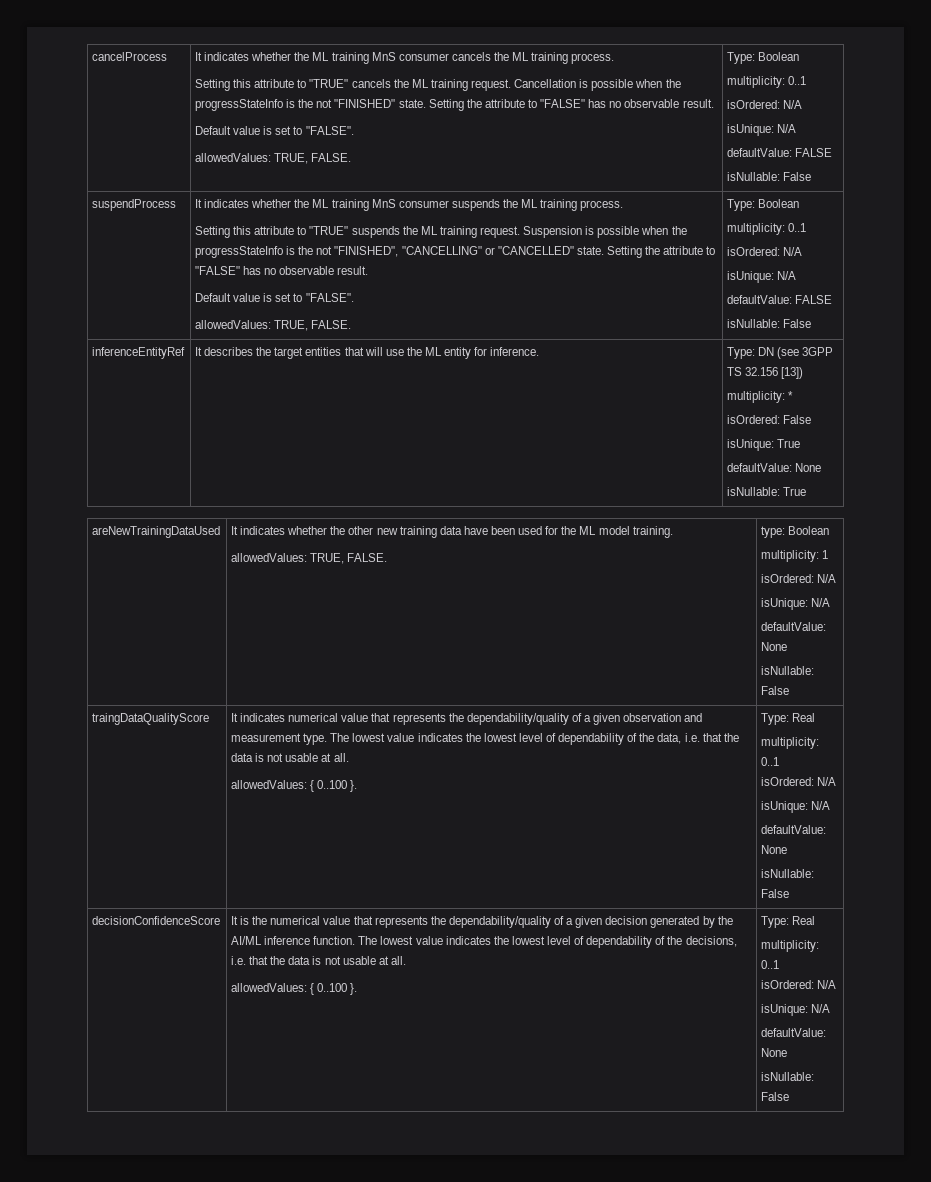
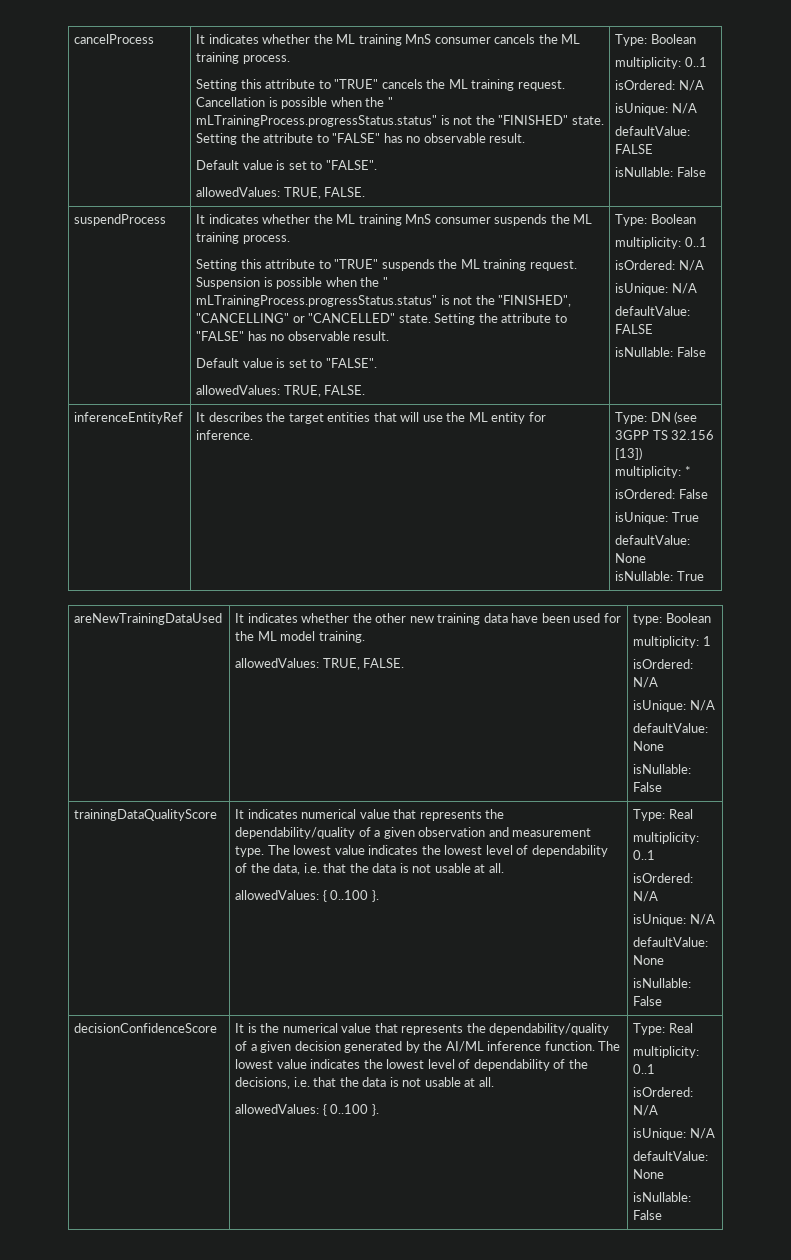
- Cancellation is possible when the progressStateInfo is the not "FINISHED" state.
+ Cancellation is possible when the " mLTrainingProcess.progressStatus.status" is not the "FINISHED" state.
- Suspension is possible when the progressStateInfo is the not "FINISHED", "CANCELLING" or "CANCELLED" state.
+ Suspension is possible when the " mLTrainingProcess.progressStatus.status" is not the "FINISHED", "CANCELLING" or "CANCELLED" state.
- traingDataQualityScore
+ trainingDataQualityScore

